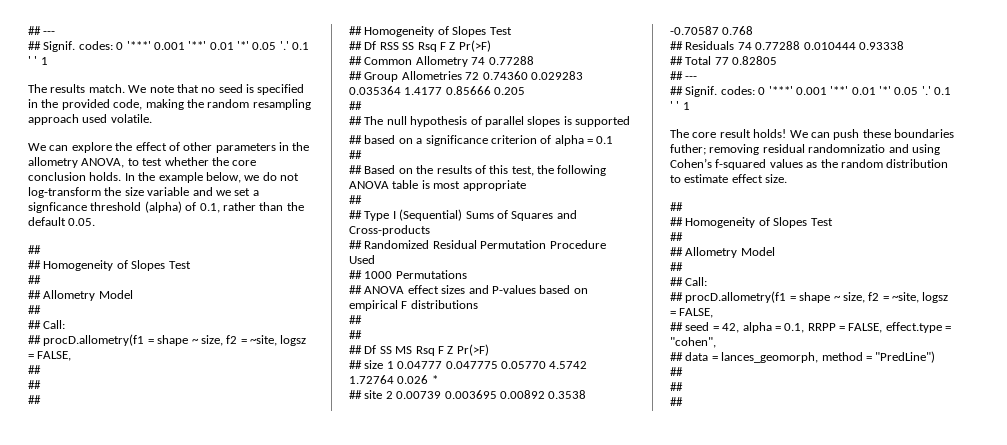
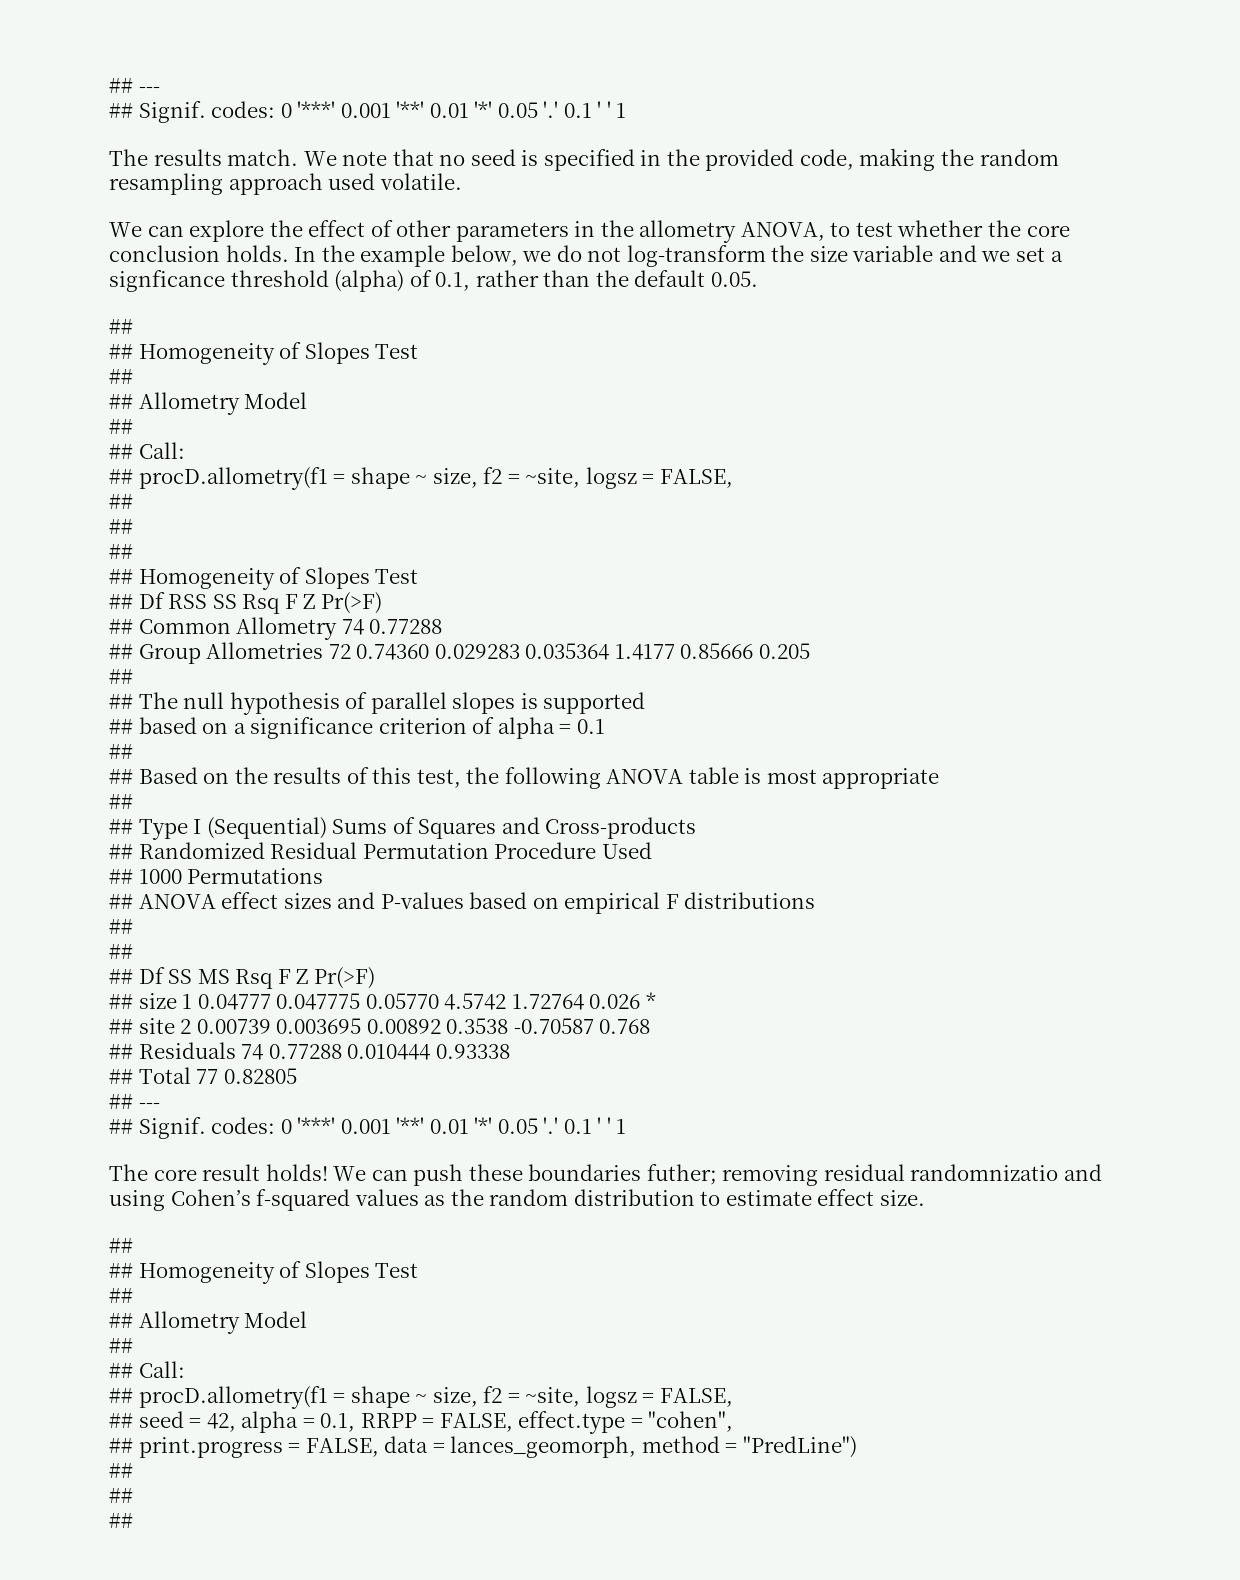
- ## data = lances_geomorph, method = "PredLine")
+ ## print.progress = FALSE, data = lances_geomorph, method = "PredLine")

